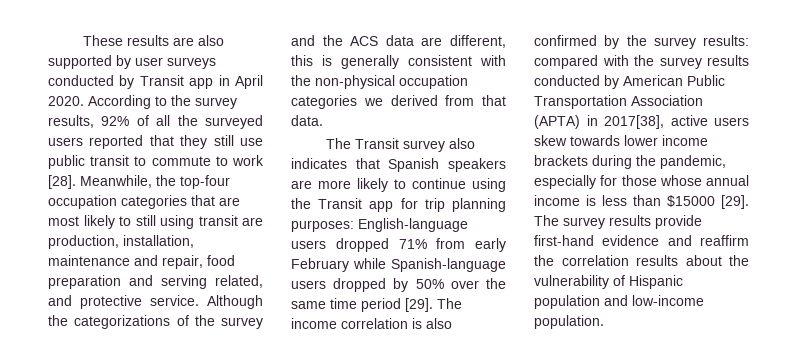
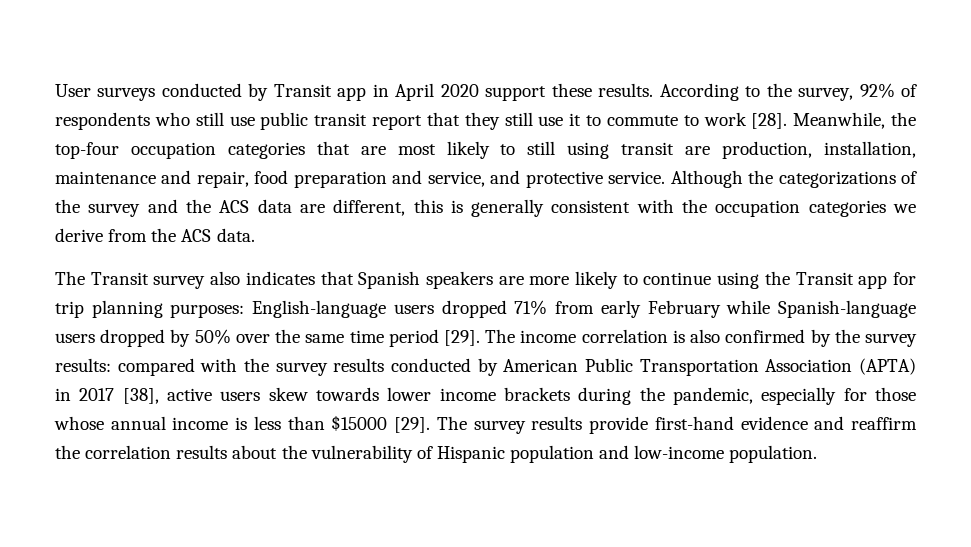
- These results are also supported by user surveys conducted by Transit app in April 2020. According to the survey results, 92% of all the surveyed users reported that they still use public transit to commute to work [28].
+ User surveys conducted by Transit app in April 2020 support these results. According to the survey, 92% of respondents who still use public transit report that they still use it to commute to work [28].
- Meanwhile, the top-four occupation categories that are most likely to still using transit are production, installation, maintenance and repair, food preparation and serving related, and protective service.
+ Meanwhile, the top-four occupation categories that are most likely to still using transit are production, installation, maintenance and repair, food preparation and service, and protective service.
- Although the categorizations of the survey and the ACS data are different, this is generally consistent with the non-physical occupation categories we derived from that data.
+ Although the categorizations of the survey and the ACS data are different, this is generally consistent with the occupation categories we derive from the ACS data.
- The income correlation is also confirmed by the survey results: compared with the survey results conducted by American Public Transportation Association (APTA) in 2017[38], active users skew towards lower income brackets during the pandemic, especially for those whose annual income is less than $15000 [29].
+ The income correlation is also confirmed by the survey results: compared with the survey results conducted by American Public Transportation Association (APTA) in 2017 [38], active users skew towards lower income brackets during the pandemic, especially for those whose annual income is less than $15000 [29].

